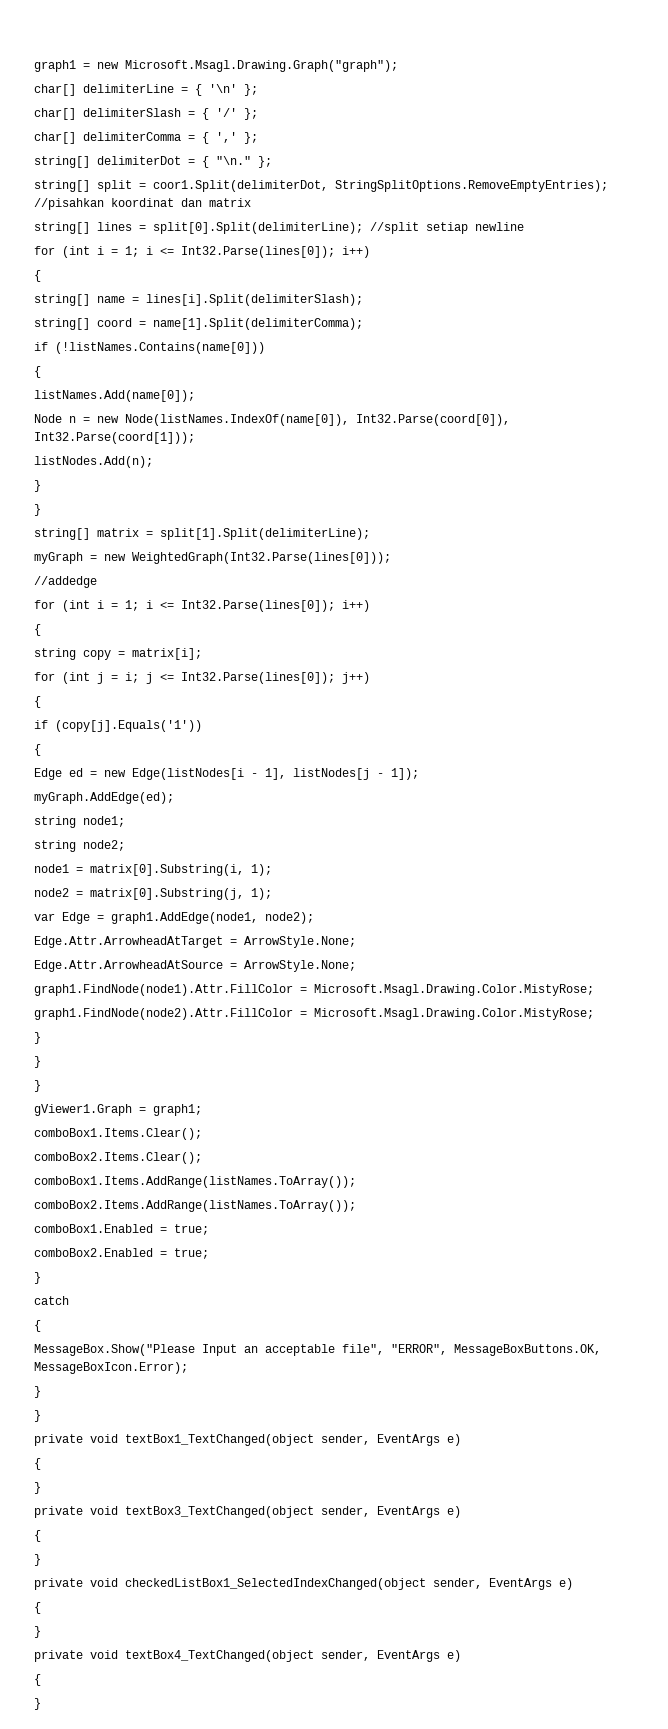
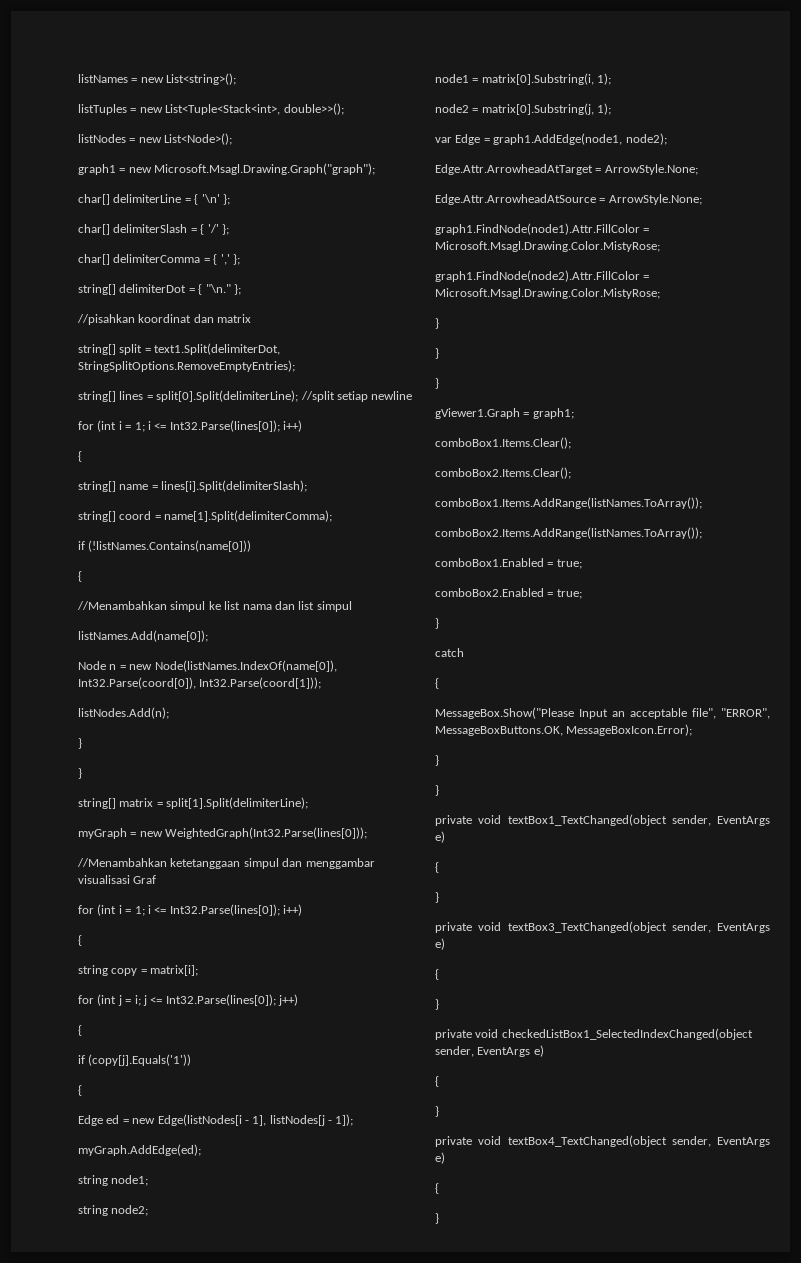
+ listNames = new List<string>();
+ listTuples = new List<Tuple<Stack<int>, double>>();
+ listNodes = new List<Node>();
- string[] split = coor1.Split(delimiterDot, StringSplitOptions.RemoveEmptyEntries); //pisahkan koordinat dan matrix
+ //pisahkan koordinat dan matrix
+ string[] split = text1.Split(delimiterDot, StringSplitOptions.RemoveEmptyEntries);
+ //Menambahkan simpul ke list nama dan list simpul
- //addedge
+ //Menambahkan ketetanggaan simpul dan menggambar visualisasi Graf

